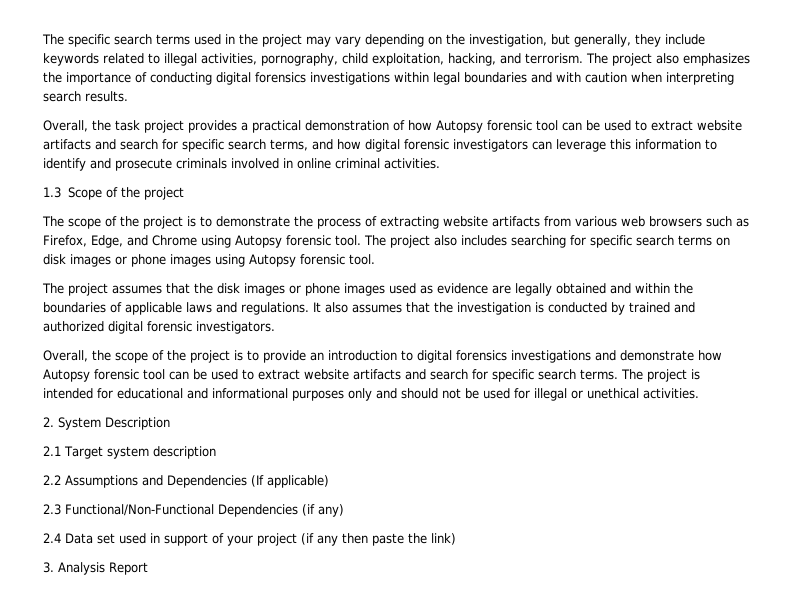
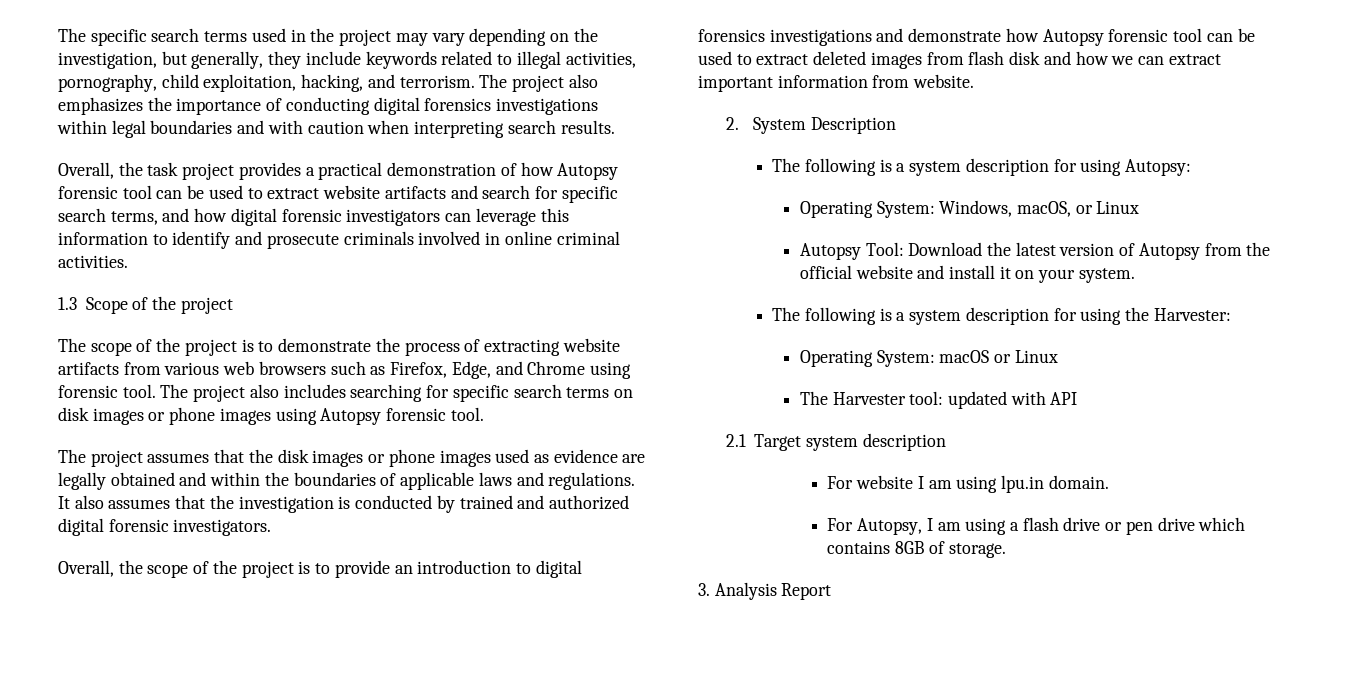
- The scope of the project is to demonstrate the process of extracting website artifacts from various web browsers such as Firefox, Edge, and Chrome using Autopsy forensic tool.
+ The scope of the project is to demonstrate the process of extracting website artifacts from various web browsers such as Firefox, Edge, and Chrome using forensic tool.
- Overall, the scope of the project is to provide an introduction to digital forensics investigations and demonstrate how Autopsy forensic tool can be used to extract website artifacts and search for specific search terms. The project is intended for educational and informational purposes only and should not be used for illegal or unethical activities.
+ Overall, the scope of the project is to provide an introduction to digital forensics investigations and demonstrate how Autopsy forensic tool can be used to extract deleted images from flash disk and how we can extract important information from website.
  2. System Description
+ The following is a system description for using Autopsy:
+ Operating System: Windows, macOS, or Linux
+ Autopsy Tool: Download the latest version of Autopsy from the official website and install it on your system.
+ The following is a system description for using the Harvester:
+ Operating System: macOS or Linux
+ The Harvester tool: updated with API
  2.1 Target system description
- 2.2 Assumptions and Dependencies (If applicable)
- 2.3 Functional/Non-Functional Dependencies (if any)
- 2.4 Data set used in support of your project (if any then paste the link)
+ For website I am using lpu.in domain.
+ For Autopsy, I am using a flash drive or pen drive which contains 8GB of storage.

